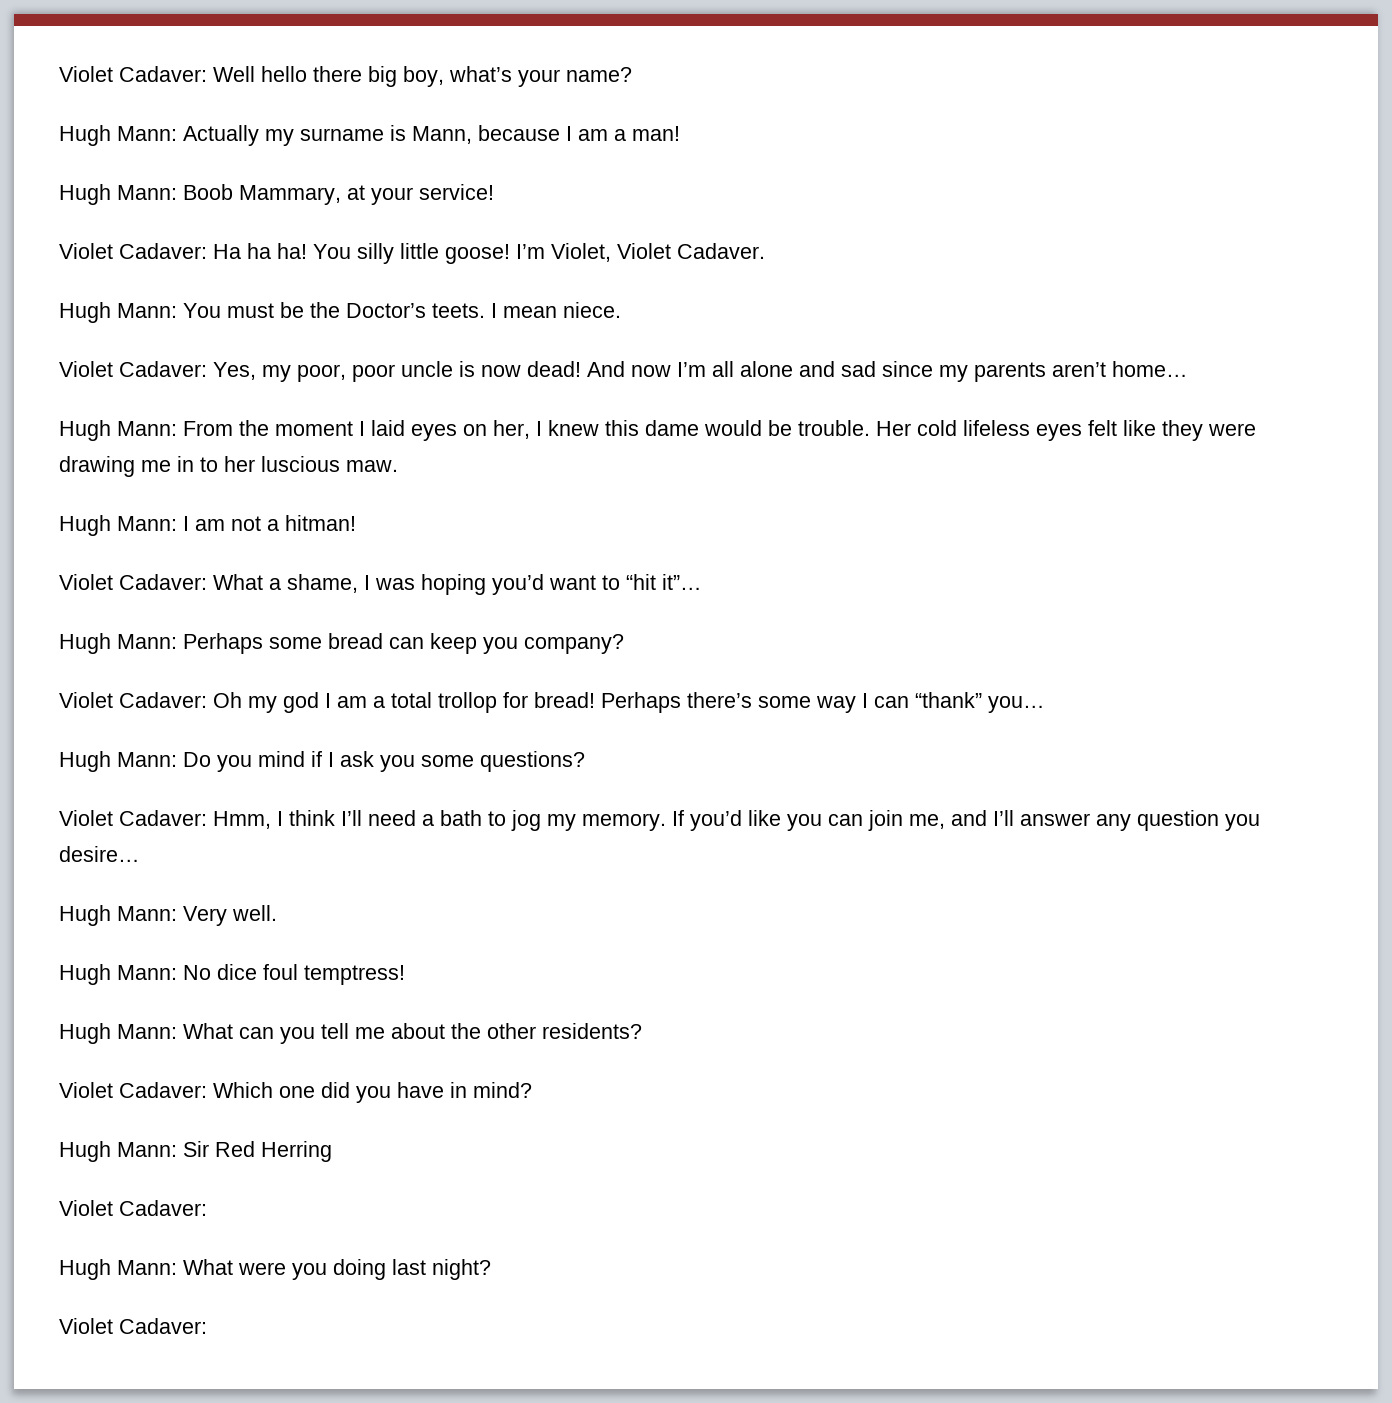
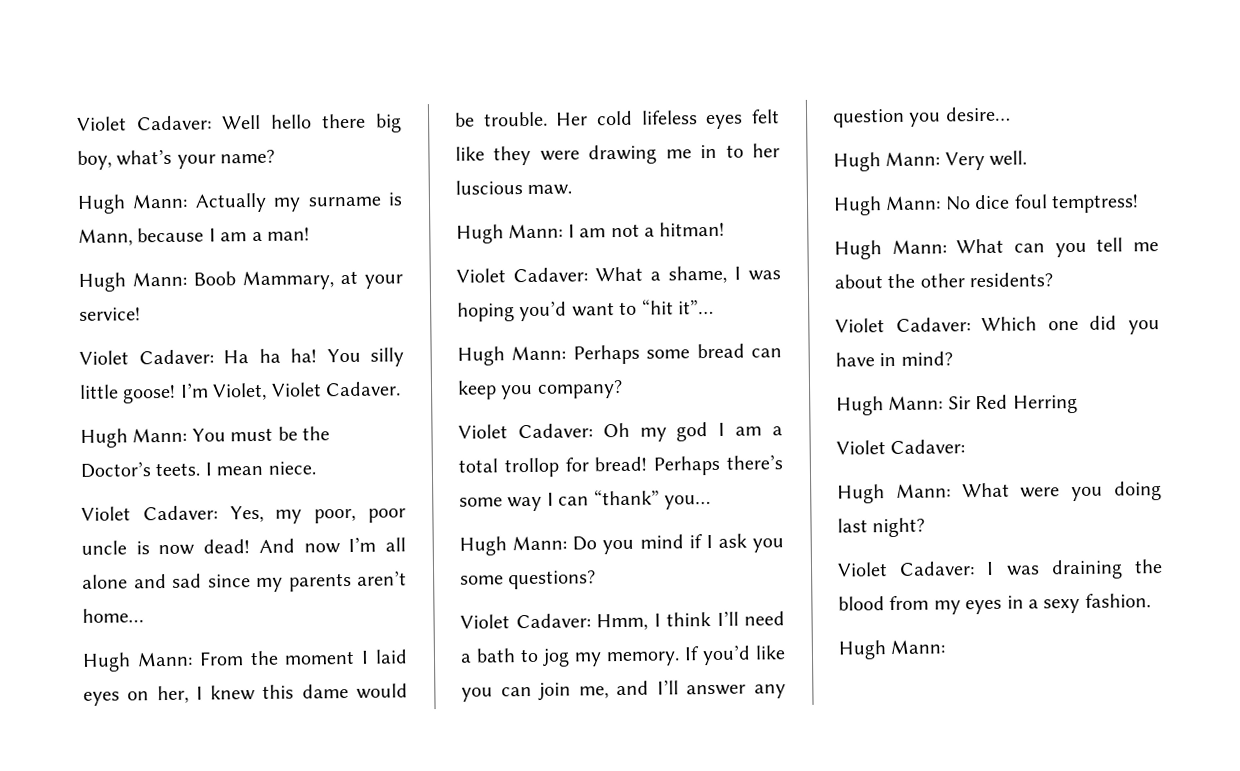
  Hugh Mann: What were you doing last night?
- Violet Cadaver:
+ Violet Cadaver: I was draining the blood from my eyes in a sexy fashion.
+ Hugh Mann:

